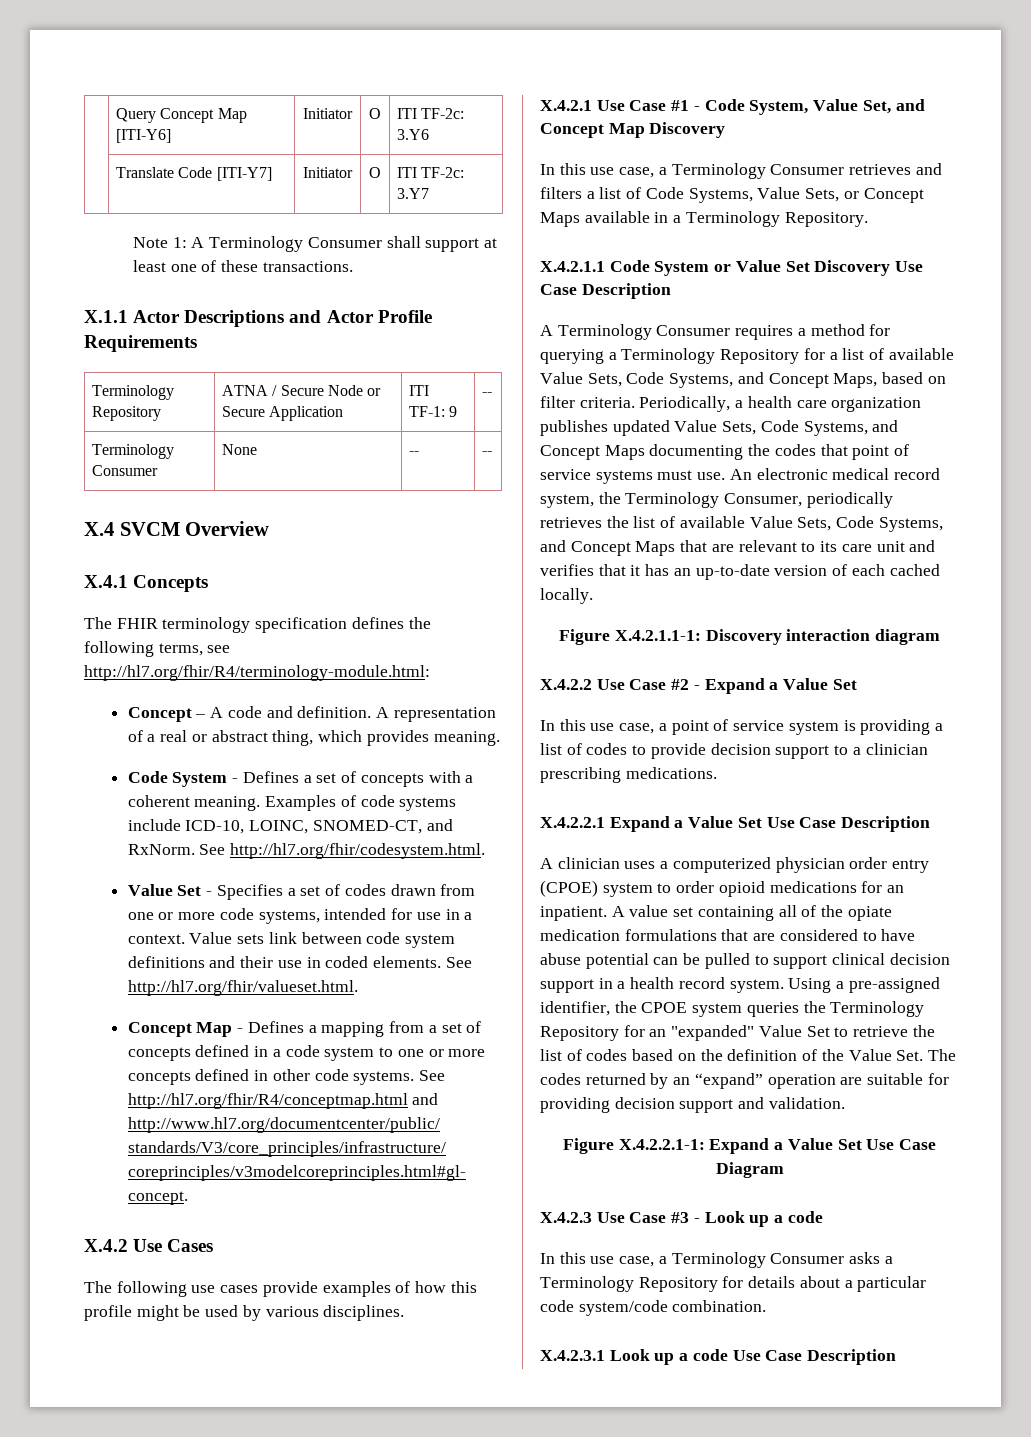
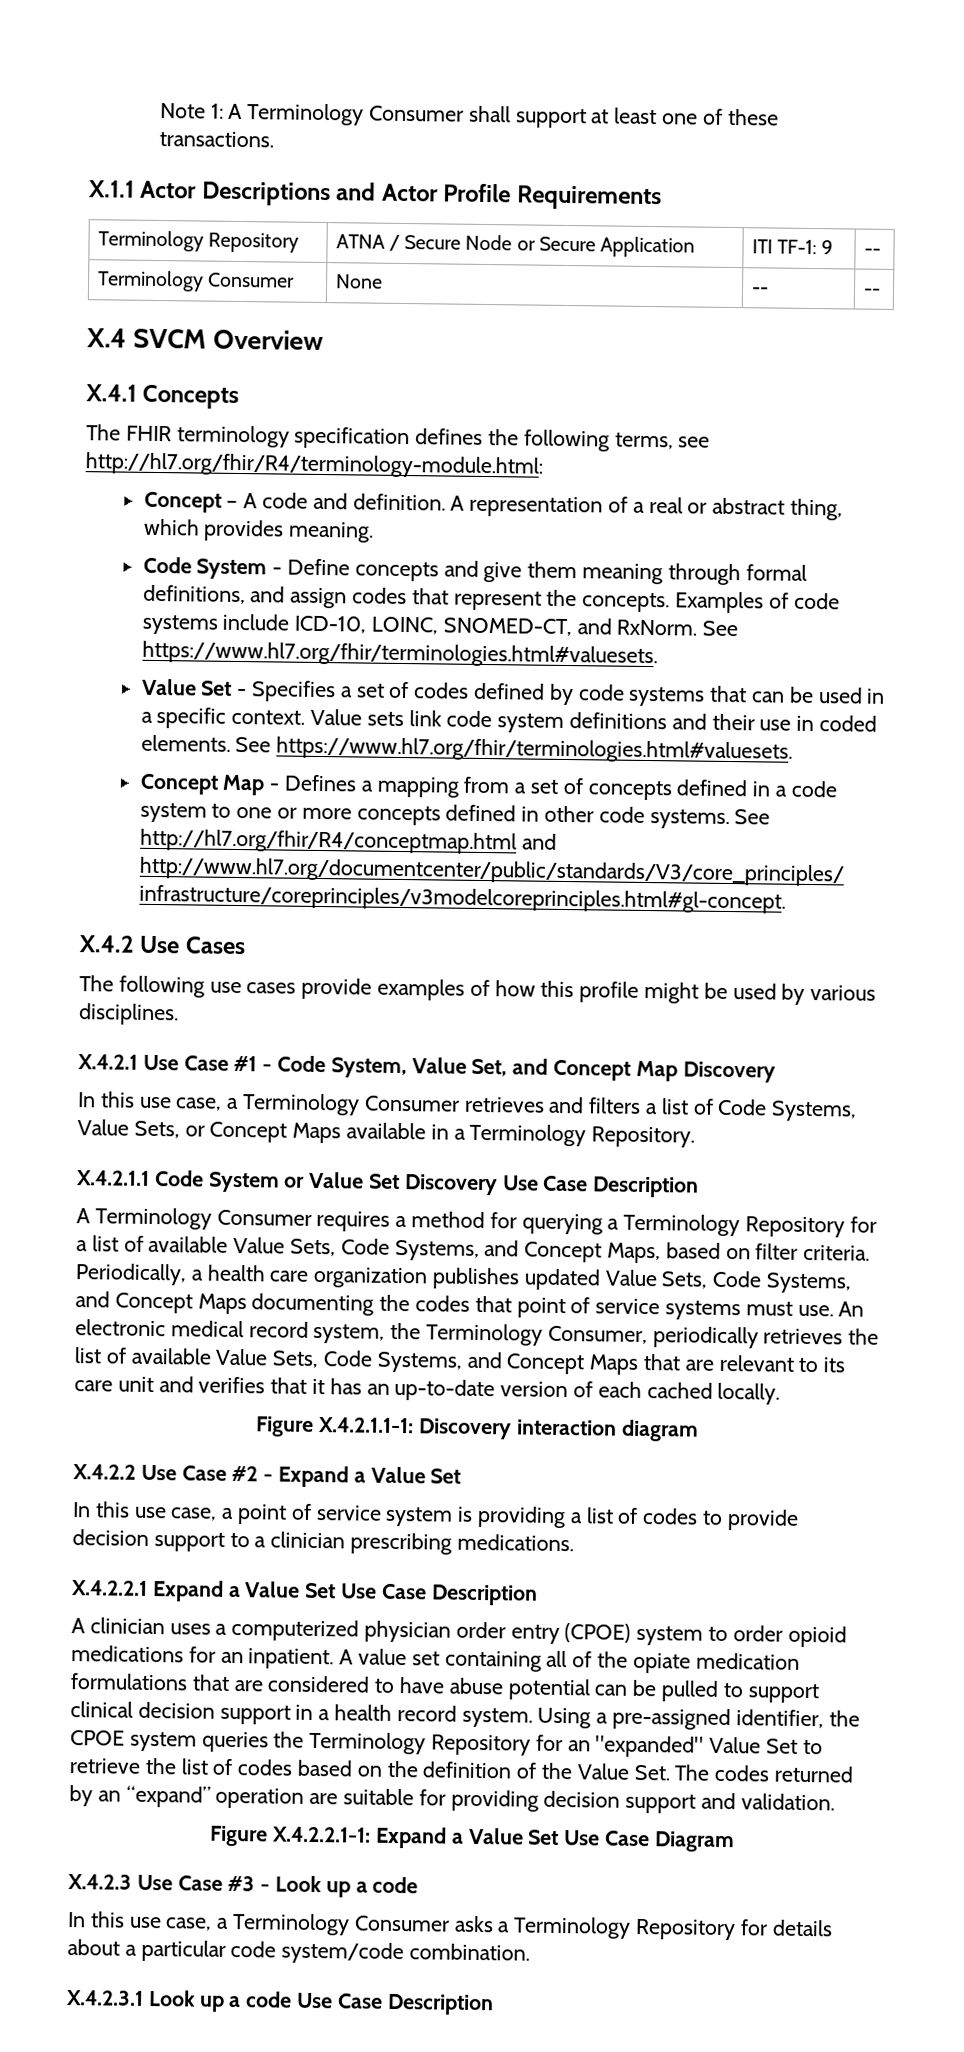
- | Query Concept Map [ITI-Y6] | Initiator | O | ITI TF-2c: 3.Y6
- | Translate Code [ITI-Y7] | Initiator | O | ITI TF-2c: 3.Y7
- Code System - Defines a set of concepts with a coherent meaning.
+ Code System - Define concepts and give them meaning through formal definitions, and assign codes that represent the concepts.
- Examples of code systems include ICD-10, LOINC, SNOMED-CT, and RxNorm. See http://hl7.org/fhir/codesystem.html.
+ Examples of code systems include ICD-10, LOINC, SNOMED-CT, and RxNorm. See https://www.hl7.org/fhir/terminologies.html#valuesets.
- Value Set - Specifies a set of codes drawn from one or more code systems, intended for use in a context.
+ Value Set - Specifies a set of codes defined by code systems that can be used in a specific context.
- Value sets link between code system definitions and their use in coded elements. See http://hl7.org/fhir/valueset.html.
+ Value sets link code system definitions and their use in coded elements. See https://www.hl7.org/fhir/terminologies.html#valuesets.

